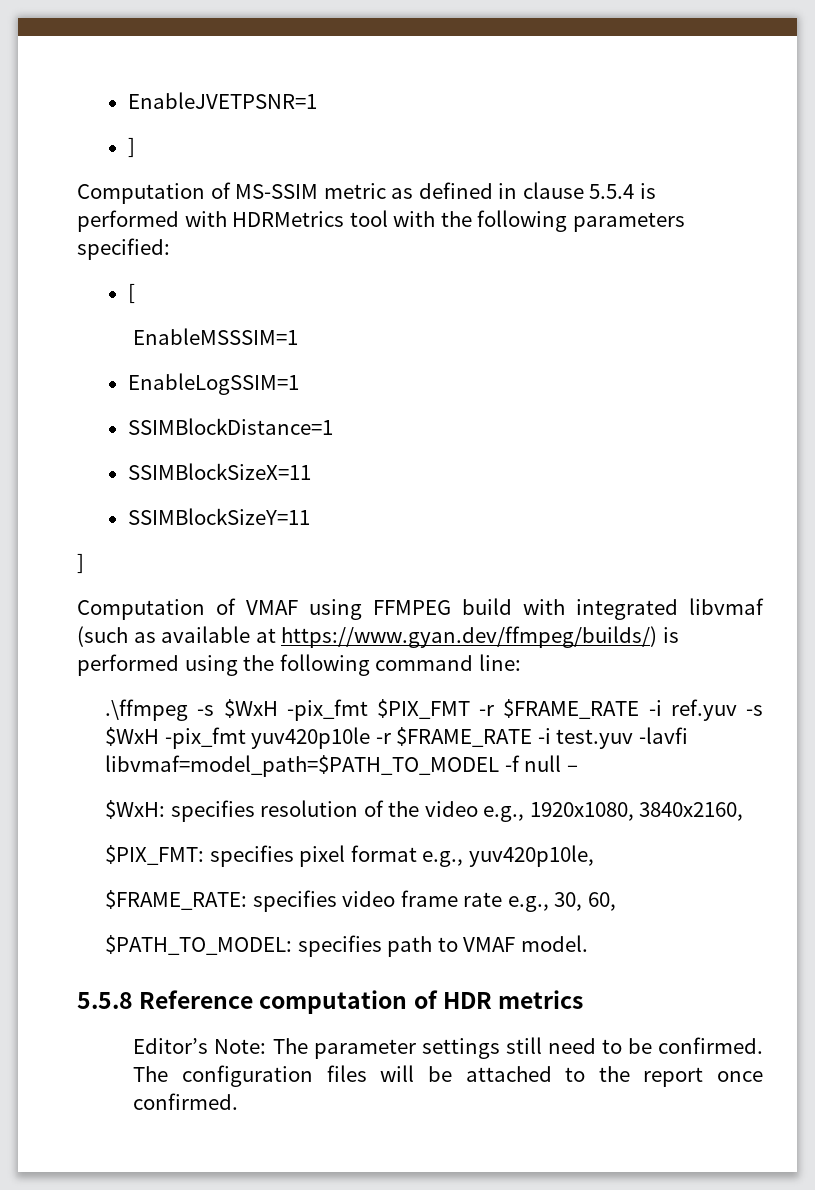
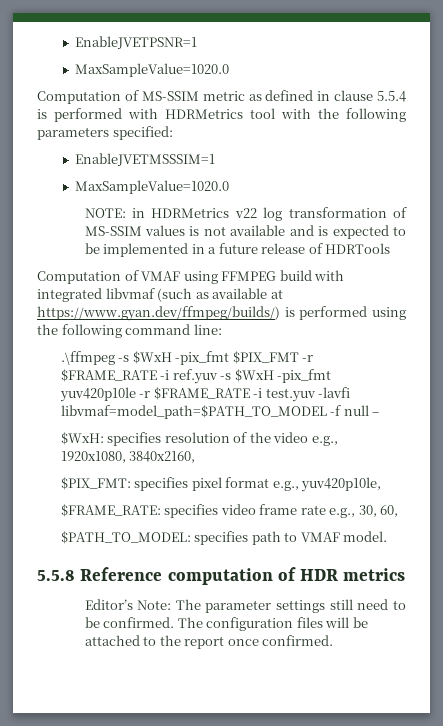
  EnableJVETPSNR=1
- ]
+ MaxSampleValue=1020.0
- [
- EnableMSSSIM=1
- EnableLogSSIM=1
- SSIMBlockDistance=1
- SSIMBlockSizeX=11
- SSIMBlockSizeY=11
- ]
+ EnableJVETMSSSIM=1
+ MaxSampleValue=1020.0
+ NOTE: in HDRMetrics v22 log transformation of MS-SSIM values is not available and is expected to be implemented in a future release of HDRTools

